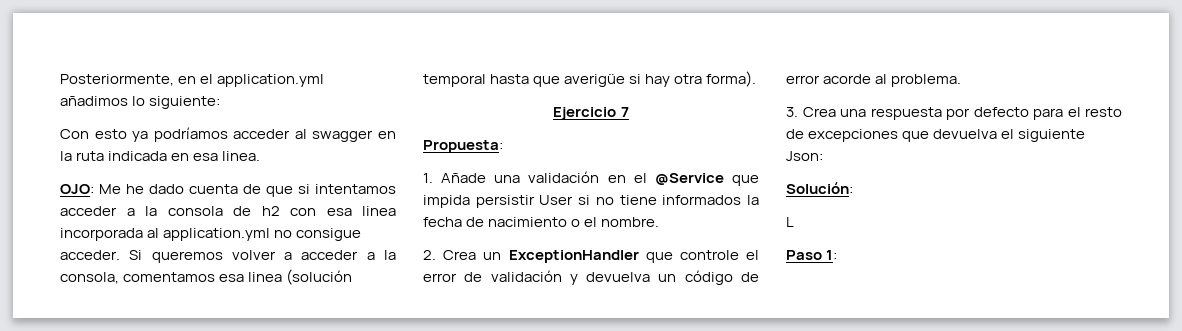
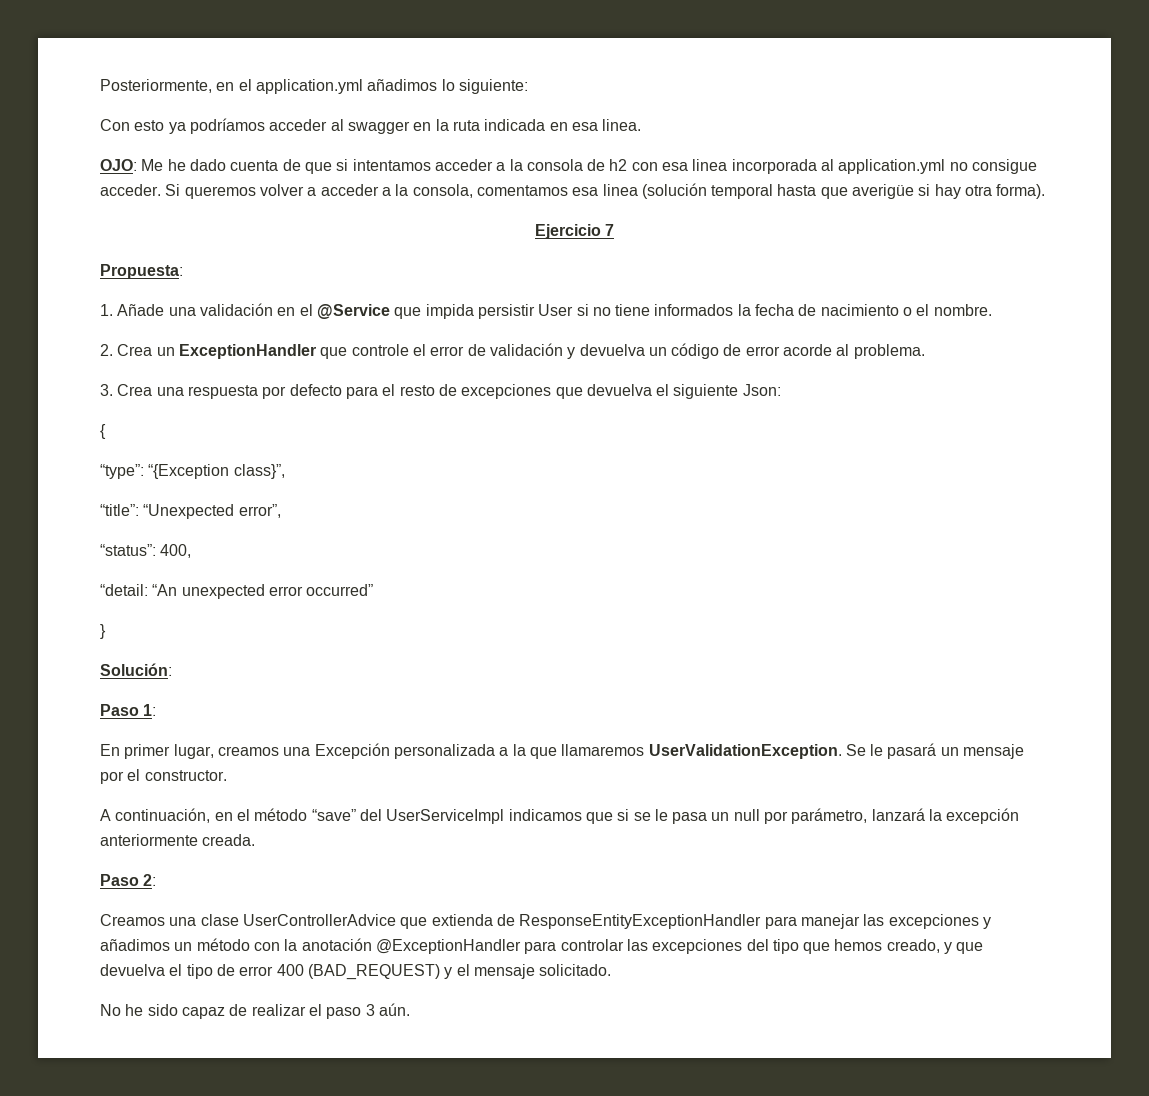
+ {
+ “type”: “{Exception class}”,
+ “title”: “Unexpected error”,
+ “status”: 400,
+ “detail: “An unexpected error occurred”
+ }
- L
+ En primer lugar, creamos una Excepción personalizada a la que llamaremos UserValidationException. Se le pasará un mensaje por el constructor.
+ A continuación, en el método “save” del UserServiceImpl indicamos que si se le pasa un null por parámetro, lanzará la excepción anteriormente creada.
+ Paso 2:
+ Creamos una clase UserControllerAdvice que extienda de ResponseEntityExceptionHandler para manejar las excepciones y añadimos un método con la anotación @ExceptionHandler para controlar las excepciones del tipo que hemos creado, y que devuelva el tipo de error 400 (BAD_REQUEST) y el mensaje solicitado.
+ No he sido capaz de realizar el paso 3 aún.

